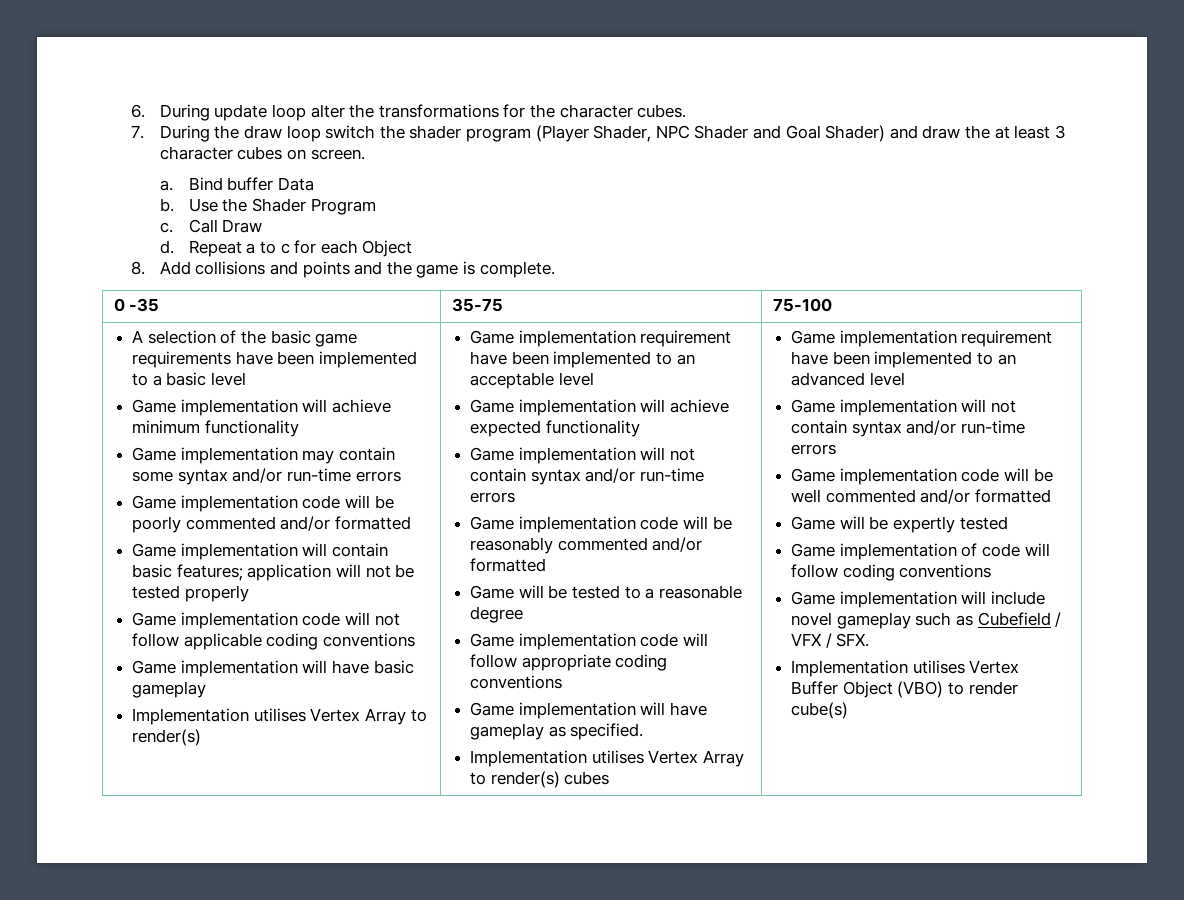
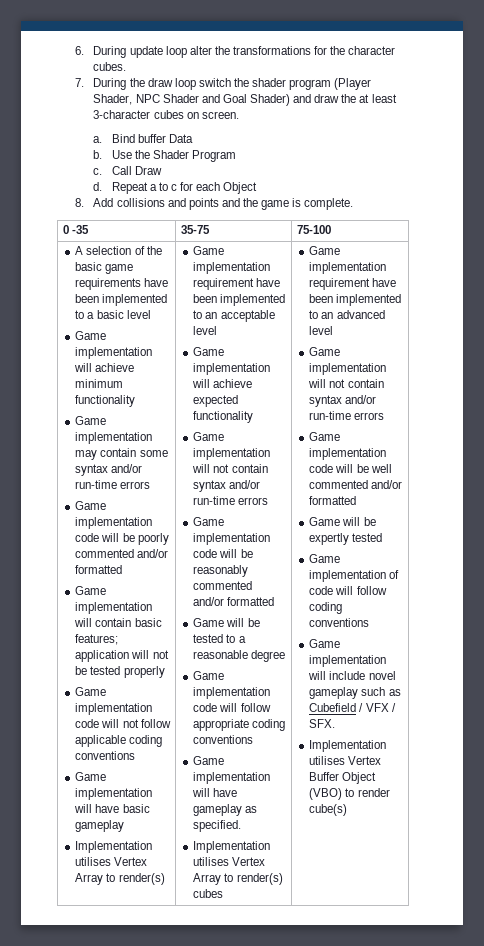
- 7. During the draw loop switch the shader program (Player Shader, NPC Shader and Goal Shader) and draw the at least 3 character cubes on screen.
+ 7. During the draw loop switch the shader program (Player Shader, NPC Shader and Goal Shader) and draw the at least 3-character cubes on screen.

